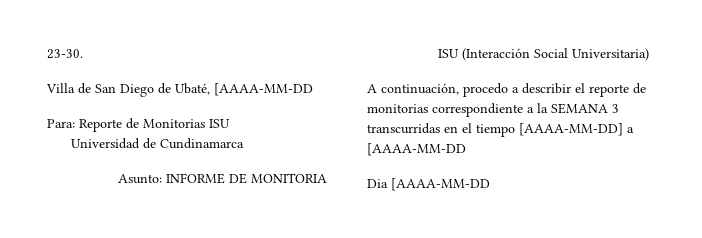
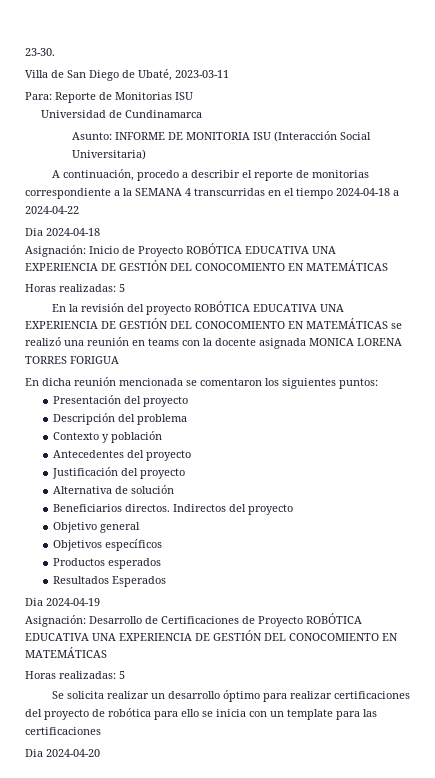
- Villa de San Diego de Ubaté, [AAAA-MM-DD
+ Villa de San Diego de Ubaté, 2023-03-11
- A continuación, procedo a describir el reporte de monitorias correspondiente a la SEMANA 3 transcurridas en el tiempo [AAAA-MM-DD] a [AAAA-MM-DD
- Dia [AAAA-MM-DD
+ A continuación, procedo a describir el reporte de monitorias correspondiente a la SEMANA 4 transcurridas en el tiempo 2024-04-18 a 2024-04-22
+ Dia 2024-04-18
+ Asignación: Inicio de Proyecto ROBÓTICA EDUCATIVA UNA EXPERIENCIA DE GESTIÓN DEL CONOCOMIENTO EN MATEMÁTICAS
+ Horas realizadas: 5
+ En la revisión del proyecto ROBÓTICA EDUCATIVA UNA EXPERIENCIA DE GESTIÓN DEL CONOCOMIENTO EN MATEMÁTICAS se realizó una reunión en teams con la docente asignada MONICA LORENA TORRES FORIGUA
+ En dicha reunión mencionada se comentaron los siguientes puntos:
+ Presentación del proyecto
+ Descripción del problema
+ Contexto y población
+ Antecedentes del proyecto
+ Justificación del proyecto
+ Alternativa de solución
+ Beneficiarios directos. Indirectos del proyecto
+ Objetivo general
+ Objetivos específicos
+ Productos esperados
+ Resultados Esperados
+ Dia 2024-04-19
+ Asignación: Desarrollo de Certificaciones de Proyecto ROBÓTICA EDUCATIVA UNA EXPERIENCIA DE GESTIÓN DEL CONOCOMIENTO EN MATEMÁTICAS
+ Horas realizadas: 5
+ Se solicita realizar un desarrollo óptimo para realizar certificaciones del proyecto de robótica para ello se inicia con un template para las certificaciones
+ Dia 2024-04-20

